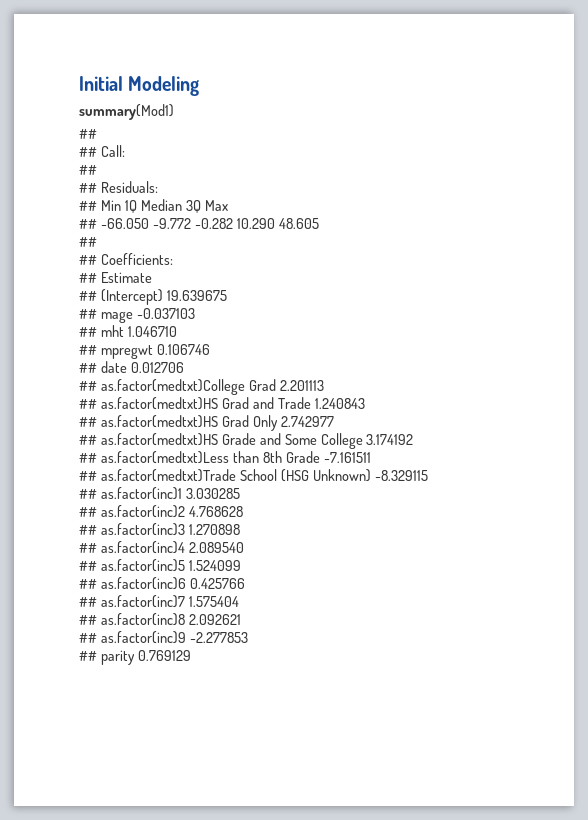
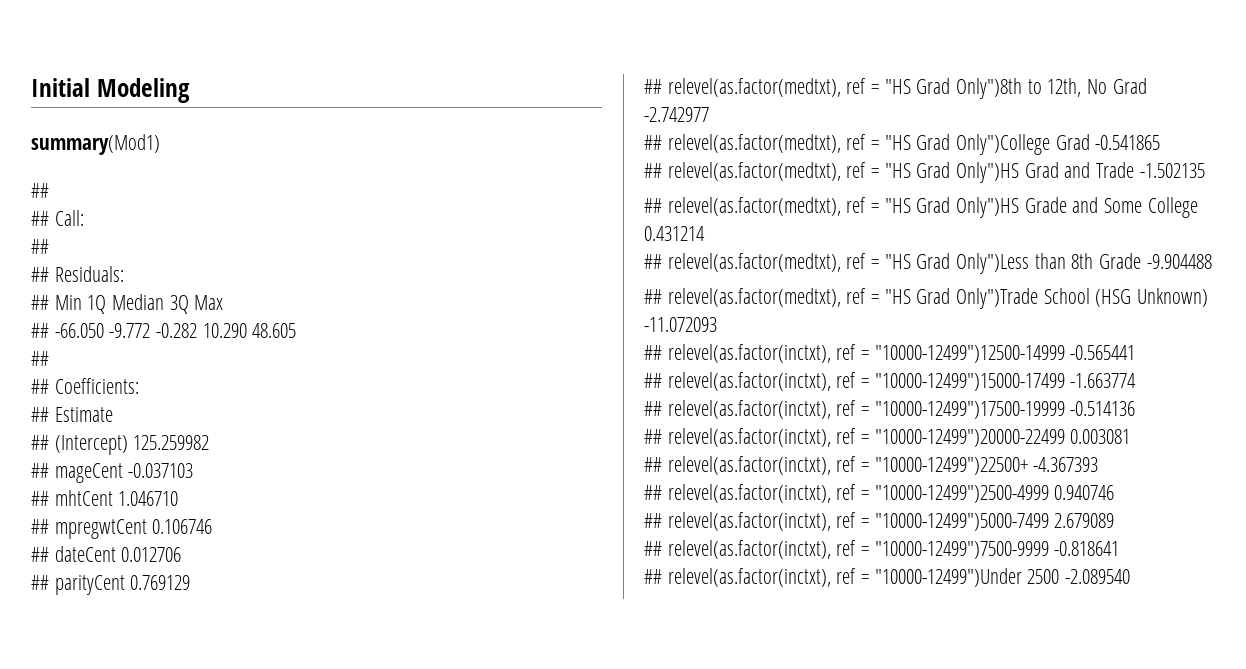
- ## (Intercept) 19.639675
- ## mage -0.037103
+ ## (Intercept) 125.259982
+ ## mageCent -0.037103
- ## mht 1.046710
+ ## mhtCent 1.046710
- ## mpregwt 0.106746
+ ## mpregwtCent 0.106746
- ## date 0.012706
+ ## dateCent 0.012706
- ## as.factor(medtxt)College Grad 2.201113
- ## as.factor(medtxt)HS Grad and Trade 1.240843
- ## as.factor(medtxt)HS Grad Only 2.742977
- ## as.factor(medtxt)HS Grade and Some College 3.174192
- ## as.factor(medtxt)Less than 8th Grade -7.161511
- ## as.factor(medtxt)Trade School (HSG Unknown) -8.329115
- ## as.factor(inc)1 3.030285
- ## as.factor(inc)2 4.768628
- ## as.factor(inc)3 1.270898
- ## as.factor(inc)4 2.089540
- ## as.factor(inc)5 1.524099
- ## as.factor(inc)6 0.425766
- ## as.factor(inc)7 1.575404
- ## as.factor(inc)8 2.092621
- ## as.factor(inc)9 -2.277853
- ## parity 0.769129
+ ## parityCent 0.769129
+ ## relevel(as.factor(medtxt), ref = "HS Grad Only")8th to 12th, No Grad -2.742977
+ ## relevel(as.factor(medtxt), ref = "HS Grad Only")College Grad -0.541865
+ ## relevel(as.factor(medtxt), ref = "HS Grad Only")HS Grad and Trade -1.502135
+ ## relevel(as.factor(medtxt), ref = "HS Grad Only")HS Grade and Some College 0.431214
+ ## relevel(as.factor(medtxt), ref = "HS Grad Only")Less than 8th Grade -9.904488
+ ## relevel(as.factor(medtxt), ref = "HS Grad Only")Trade School (HSG Unknown) -11.072093
+ ## relevel(as.factor(inctxt), ref = "10000-12499")12500-14999 -0.565441
+ ## relevel(as.factor(inctxt), ref = "10000-12499")15000-17499 -1.663774
+ ## relevel(as.factor(inctxt), ref = "10000-12499")17500-19999 -0.514136
+ ## relevel(as.factor(inctxt), ref = "10000-12499")20000-22499 0.003081
+ ## relevel(as.factor(inctxt), ref = "10000-12499")22500+ -4.367393
+ ## relevel(as.factor(inctxt), ref = "10000-12499")2500-4999 0.940746
+ ## relevel(as.factor(inctxt), ref = "10000-12499")5000-7499 2.679089
+ ## relevel(as.factor(inctxt), ref = "10000-12499")7500-9999 -0.818641
+ ## relevel(as.factor(inctxt), ref = "10000-12499")Under 2500 -2.089540

